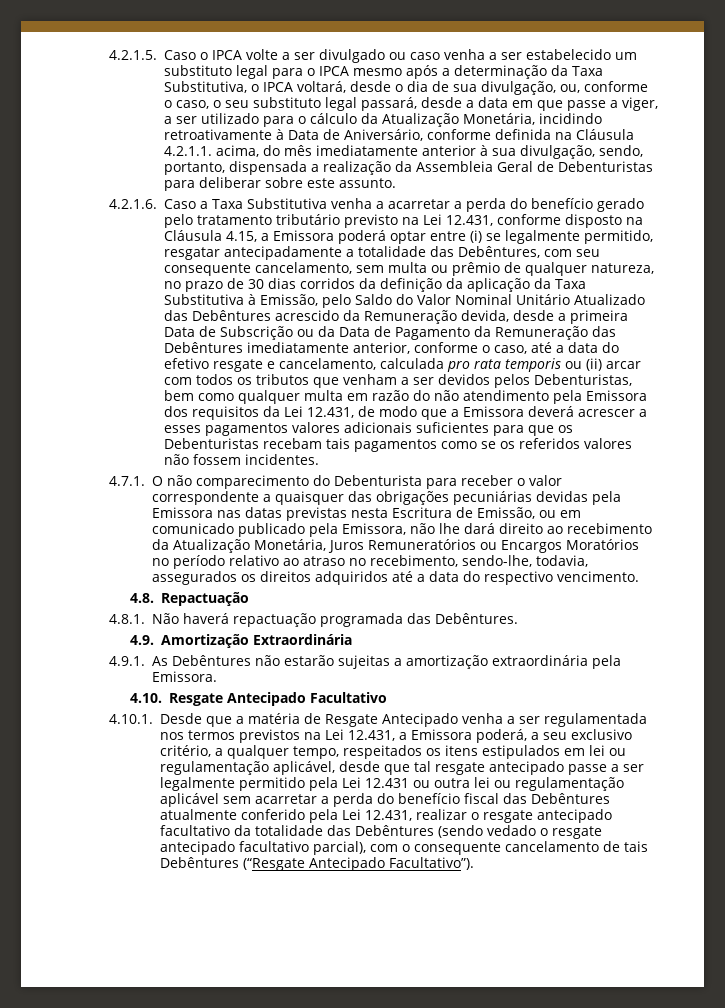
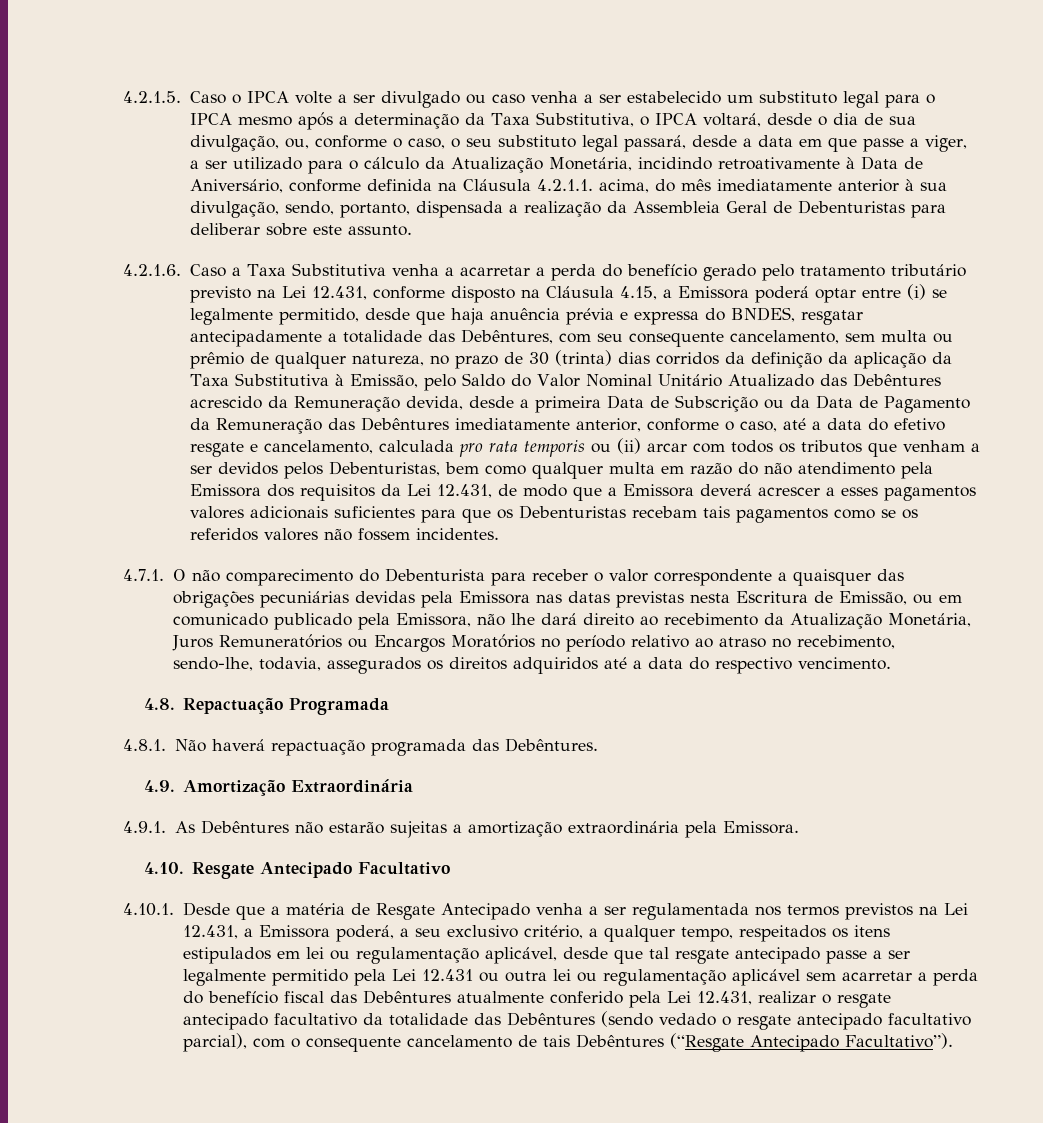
- 4.2.1.6. Caso a Taxa Substitutiva venha a acarretar a perda do benefício gerado pelo tratamento tributário previsto na Lei 12.431, conforme disposto na Cláusula 4.15, a Emissora poderá optar entre (i) se legalmente permitido, resgatar antecipadamente a totalidade das Debêntures, com seu consequente cancelamento, sem multa ou prêmio de qualquer natureza, no prazo de 30 dias corridos da definição da aplicação da Taxa Substitutiva à Emissão, pelo Saldo do Valor Nominal Unitário Atualizado das Debêntures acrescido da Remuneração devida, desde a primeira Data de Subscrição ou da Data de Pagamento da Remuneração das Debêntures imediatamente anterior, conforme o caso, até a data do efetivo resgate e cancelamento, calculada pro rata temporis ou (ii) arcar com todos os tributos que venham a ser devidos pelos Debenturistas, bem como qualquer multa em razão do não atendimento pela Emissora dos requisitos da Lei 12.431, de modo que a Emissora deverá acrescer a esses pagamentos valores adicionais suficientes para que os Debenturistas recebam tais pagamentos como se os referidos valores não fossem incidentes.
+ 4.2.1.6. Caso a Taxa Substitutiva venha a acarretar a perda do benefício gerado pelo tratamento tributário previsto na Lei 12.431, conforme disposto na Cláusula 4.15, a Emissora poderá optar entre (i) se legalmente permitido, desde que haja anuência prévia e expressa do BNDES, resgatar antecipadamente a totalidade das Debêntures, com seu consequente cancelamento, sem multa ou prêmio de qualquer natureza, no prazo de 30 (trinta) dias corridos da definição da aplicação da Taxa Substitutiva à Emissão, pelo Saldo do Valor Nominal Unitário Atualizado das Debêntures acrescido da Remuneração devida, desde a primeira Data de Subscrição ou da Data de Pagamento da Remuneração das Debêntures imediatamente anterior, conforme o caso, até a data do efetivo resgate e cancelamento, calculada pro rata temporis ou (ii) arcar com todos os tributos que venham a ser devidos pelos Debenturistas, bem como qualquer multa em razão do não atendimento pela Emissora dos requisitos da Lei 12.431, de modo que a Emissora deverá acrescer a esses pagamentos valores adicionais suficientes para que os Debenturistas recebam tais pagamentos como se os referidos valores não fossem incidentes.
- 4.8. Repactuação
+ 4.8. Repactuação Programada

